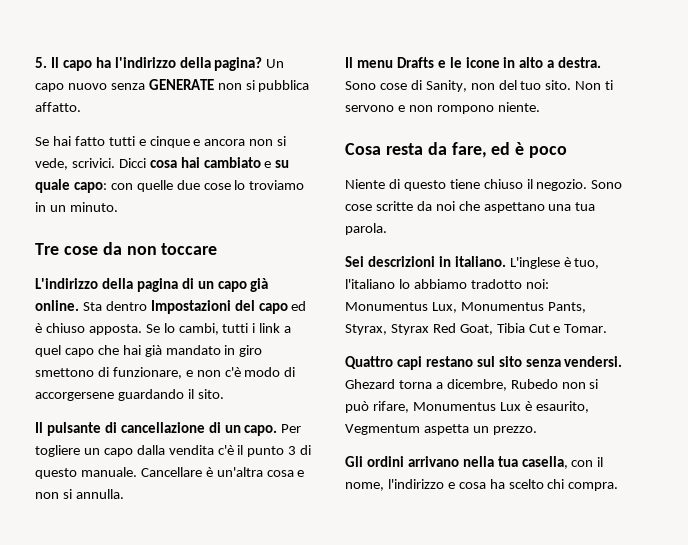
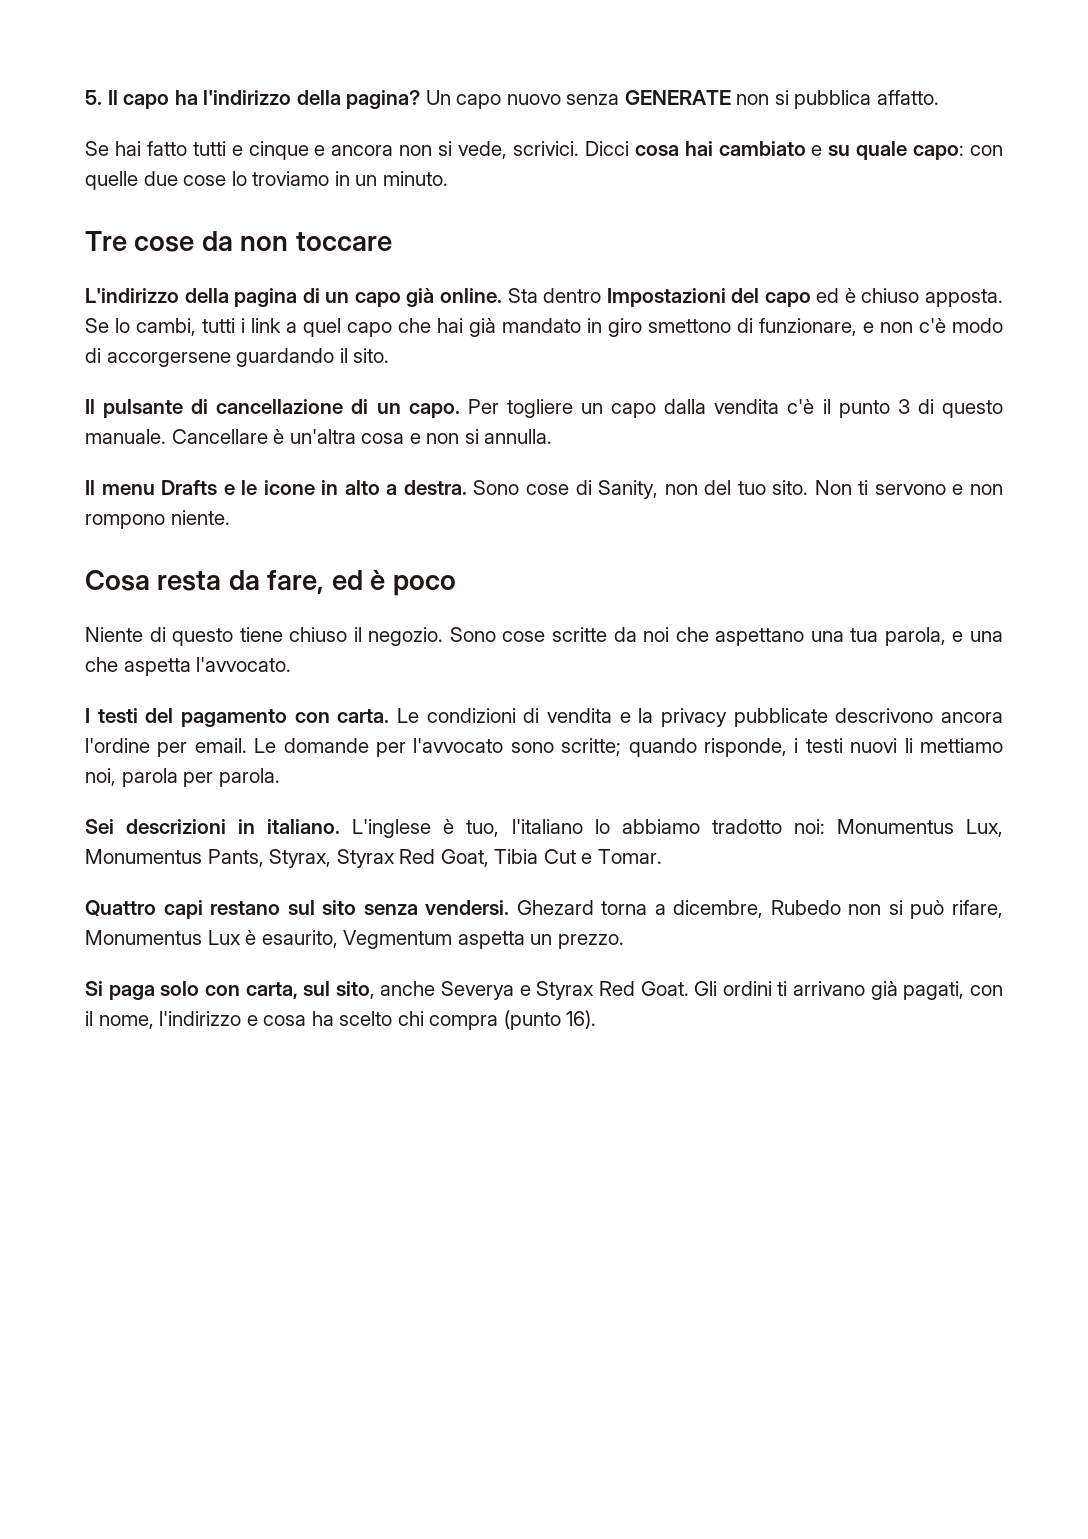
- Sono cose scritte da noi che aspettano una tua parola.
+ Sono cose scritte da noi che aspettano una tua parola, e una che aspetta l'avvocato.
+ I testi del pagamento con carta. Le condizioni di vendita e la privacy pubblicate descrivono ancora l'ordine per email. Le domande per l'avvocato sono scritte; quando risponde, i testi nuovi li mettiamo noi, parola per parola.
- Gli ordini arrivano nella tua casella, con il nome, l'indirizzo e cosa ha scelto chi compra.
+ Si paga solo con carta, sul sito, anche Severya e Styrax Red Goat. Gli ordini ti arrivano già pagati, con il nome, l'indirizzo e cosa ha scelto chi compra (punto 16).

